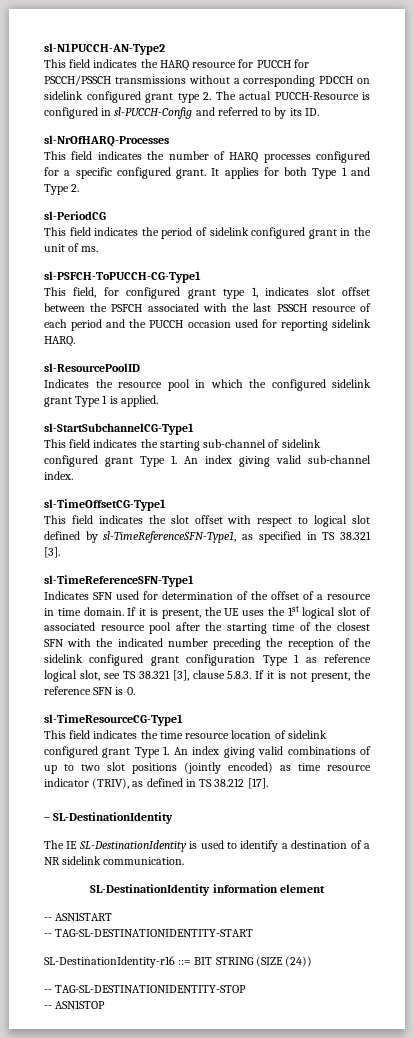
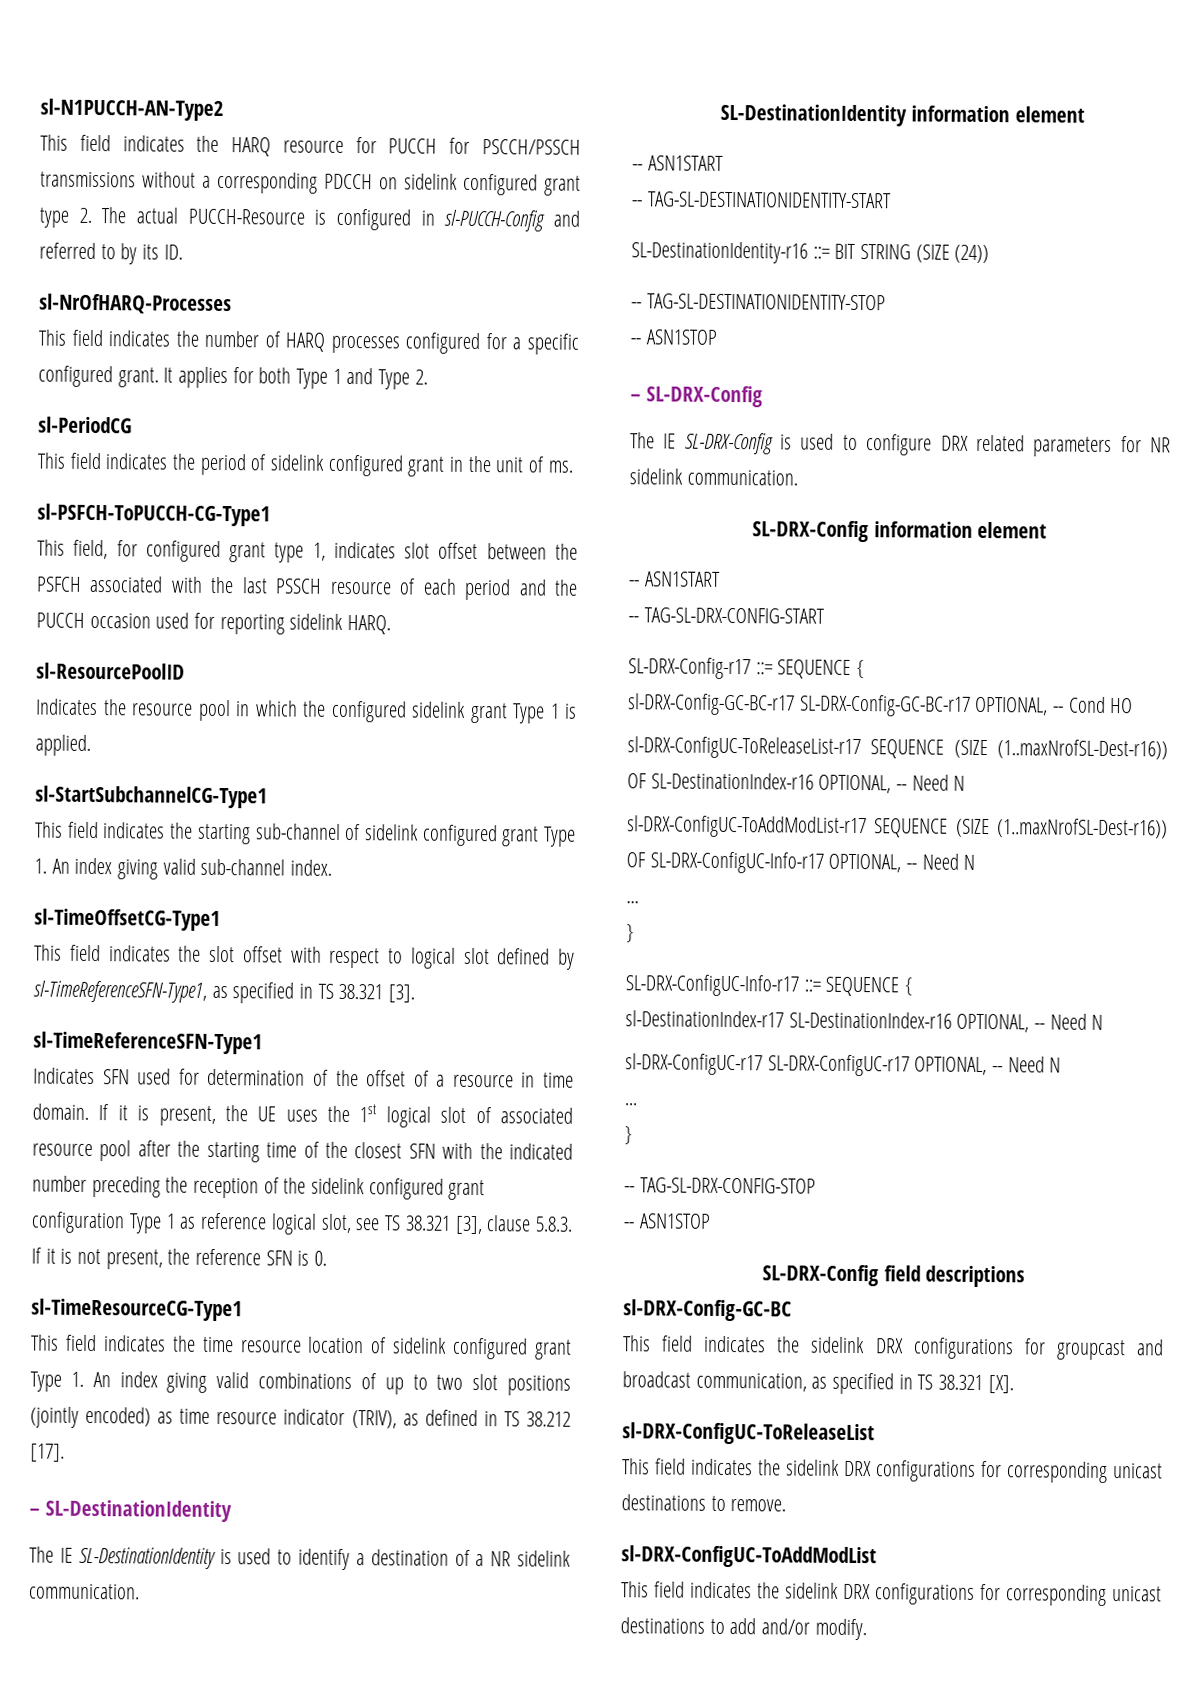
+ – SL-DRX-Config
+ The IE SL-DRX-Config is used to configure DRX related parameters for NR sidelink communication.
+ SL-DRX-Config information element
+ -- ASN1START
+ -- TAG-SL-DRX-CONFIG-START
+ SL-DRX-Config-r17 ::= SEQUENCE {
+ sl-DRX-Config-GC-BC-r17 SL-DRX-Config-GC-BC-r17 OPTIONAL, -- Cond HO
+ sl-DRX-ConfigUC-ToReleaseList-r17 SEQUENCE (SIZE (1..maxNrofSL-Dest-r16)) OF SL-DestinationIndex-r16 OPTIONAL, -- Need N
+ sl-DRX-ConfigUC-ToAddModList-r17 SEQUENCE (SIZE (1..maxNrofSL-Dest-r16)) OF SL-DRX-ConfigUC-Info-r17 OPTIONAL, -- Need N
+ ...
+ }
+ SL-DRX-ConfigUC-Info-r17 ::= SEQUENCE {
+ sl-DestinationIndex-r17 SL-DestinationIndex-r16 OPTIONAL, -- Need N
+ sl-DRX-ConfigUC-r17 SL-DRX-ConfigUC-r17 OPTIONAL, -- Need N
+ ...
+ }
+ -- TAG-SL-DRX-CONFIG-STOP
+ -- ASN1STOP
+ SL-DRX-Config field descriptions
+ sl-DRX-Config-GC-BC
+ This field indicates the sidelink DRX configurations for groupcast and broadcast communication, as specified in TS 38.321 [X].
+ sl-DRX-ConfigUC-ToReleaseList
+ This field indicates the sidelink DRX configurations for corresponding unicast destinations to remove.
+ sl-DRX-ConfigUC-ToAddModList
+ This field indicates the sidelink DRX configurations for corresponding unicast destinations to add and/or modify.

